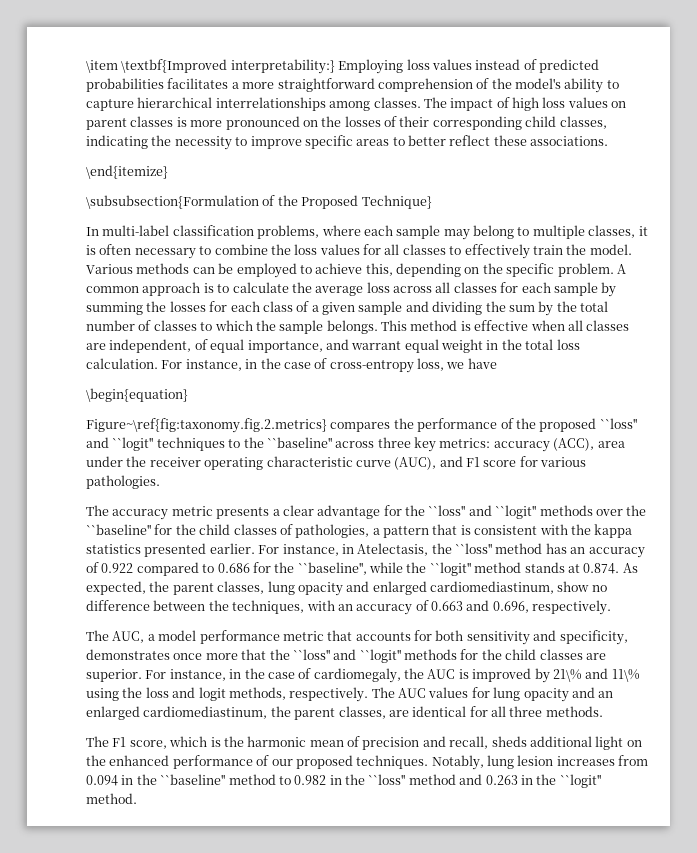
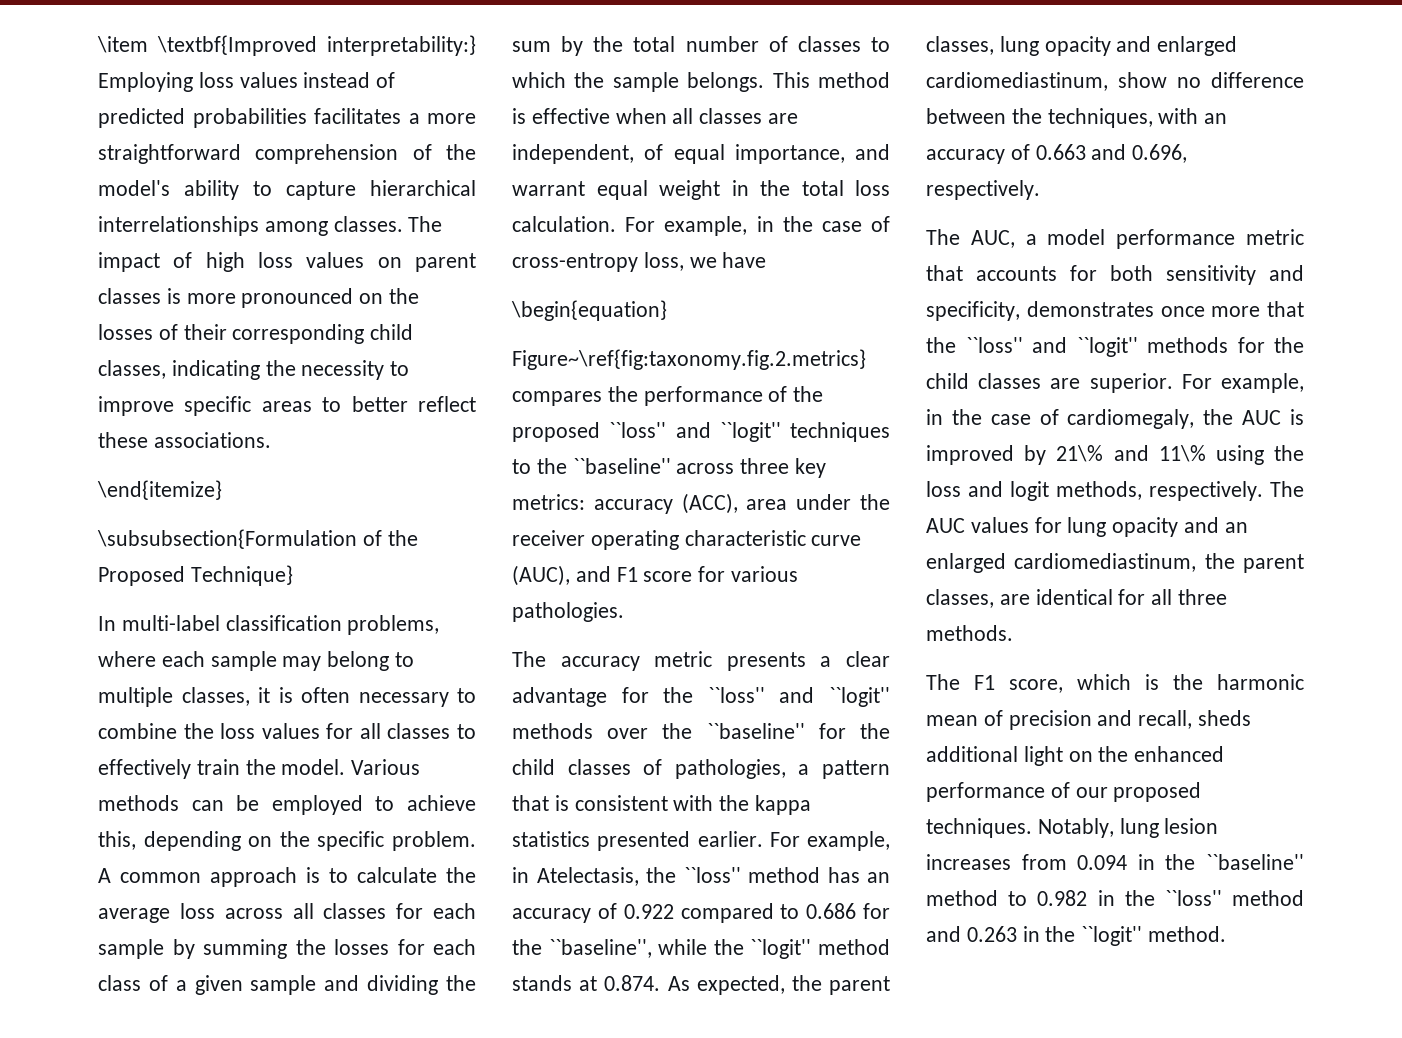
- For instance, in the case of cross-entropy loss, we have
+ For example, in the case of cross-entropy loss, we have
- For instance, in Atelectasis, the ``loss'' method has an accuracy of 0.922 compared to 0.686 for the ``baseline'', while the ``logit'' method stands at 0.874. As expected, the parent classes, lung opacity and enlarged cardiomediastinum, show no difference between the techniques, with an accuracy of 0.663 and 0.696, respectively.
+ For example, in Atelectasis, the ``loss'' method has an accuracy of 0.922 compared to 0.686 for the ``baseline'', while the ``logit'' method stands at 0.874. As expected, the parent classes, lung opacity and enlarged cardiomediastinum, show no difference between the techniques, with an accuracy of 0.663 and 0.696, respectively.
- For instance, in the case of cardiomegaly, the AUC is improved by 21\% and 11\% using the loss and logit methods, respectively.
+ For example, in the case of cardiomegaly, the AUC is improved by 21\% and 11\% using the loss and logit methods, respectively.

